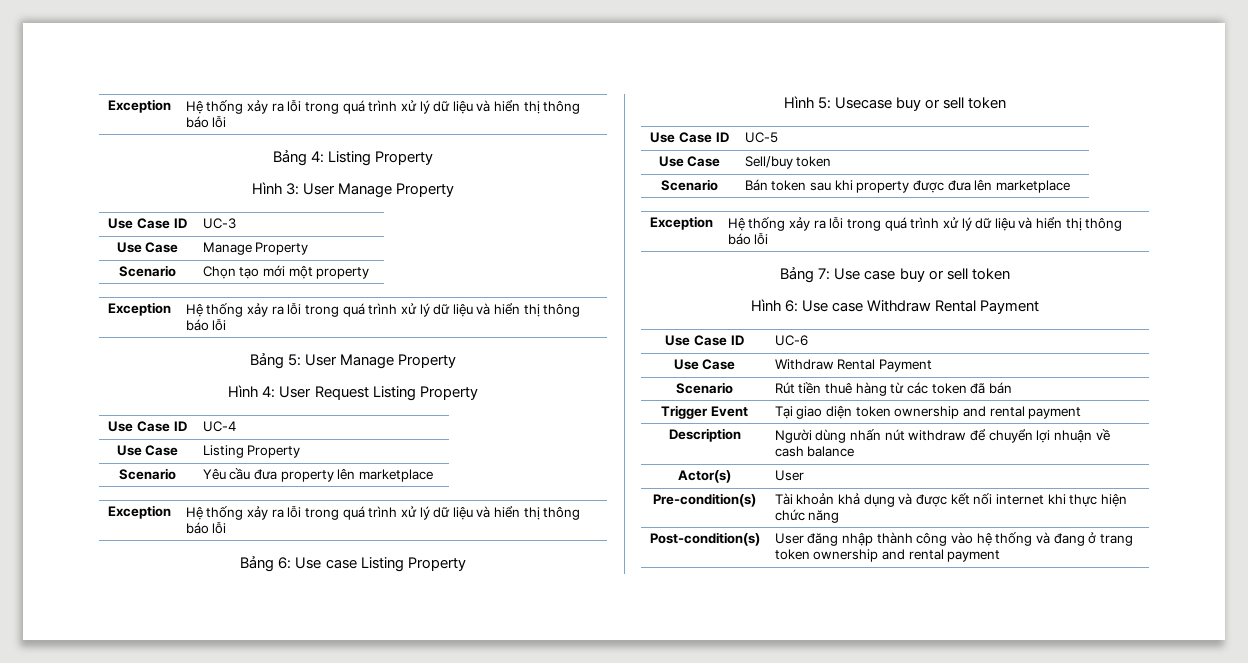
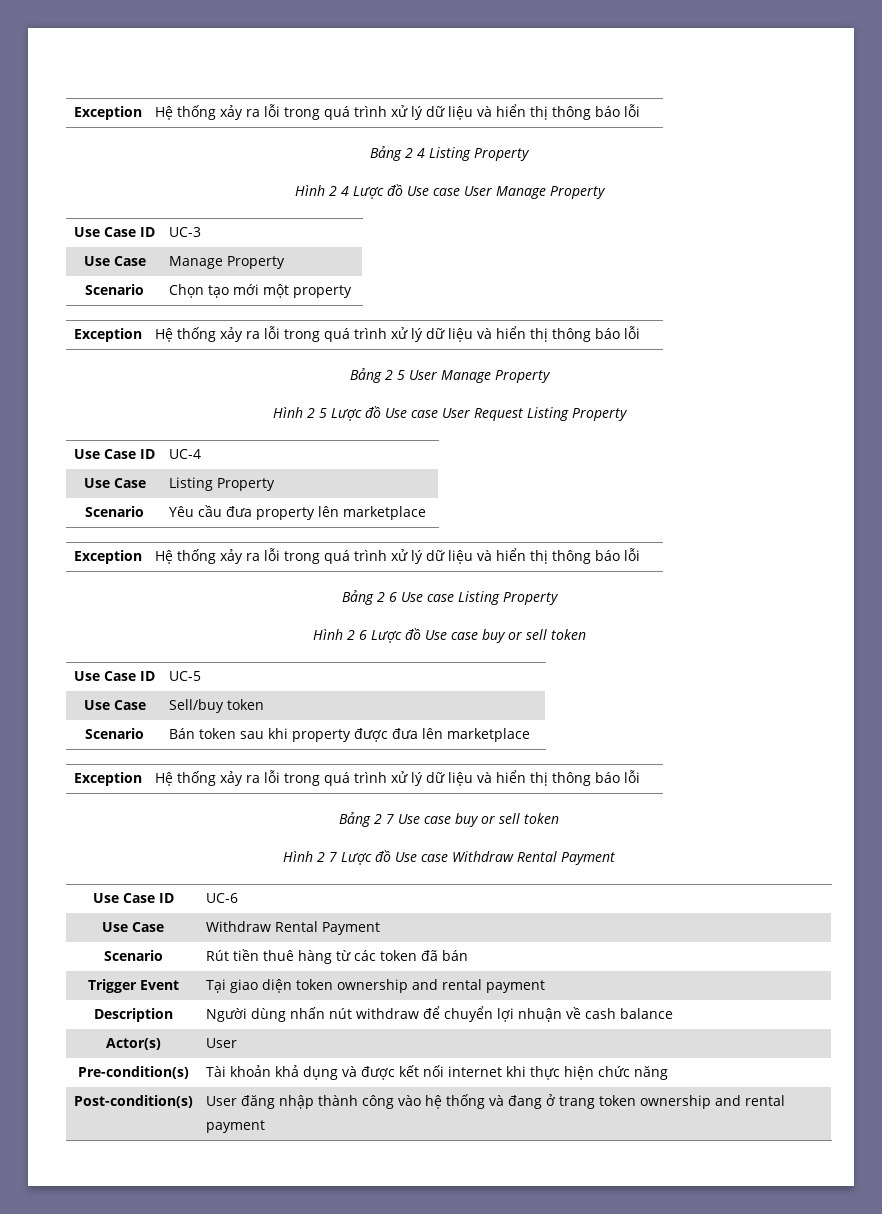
- Bảng 4: Listing Property
- Hình 3: User Manage Property
+ Bảng 2 4 Listing Property
+ Hình 2 4 Lược đồ Use case User Manage Property
- Bảng 5: User Manage Property
+ Bảng 2 5 User Manage Property
- Hình 4: User Request Listing Property
+ Hình 2 5 Lược đồ Use case User Request Listing Property
- Bảng 6: Use case Listing Property
+ Bảng 2 6 Use case Listing Property
- Hình 5: Usecase buy or sell token
+ Hình 2 6 Lược đồ Use case buy or sell token
- Bảng 7: Use case buy or sell token
+ Bảng 2 7 Use case buy or sell token
- Hình 6: Use case Withdraw Rental Payment
+ Hình 2 7 Lược đồ Use case Withdraw Rental Payment

